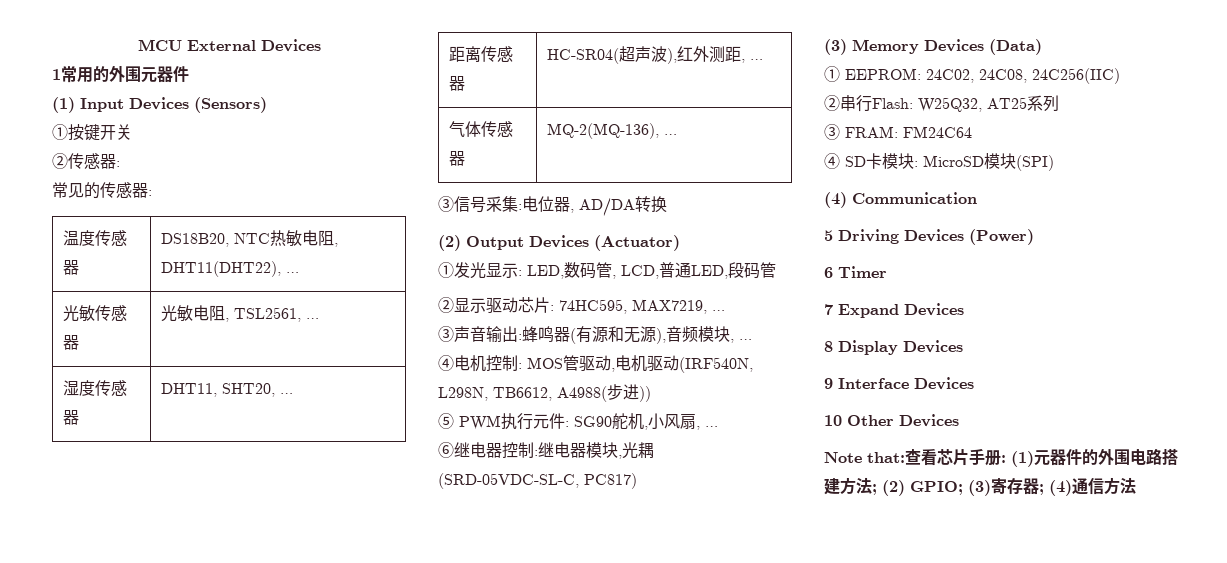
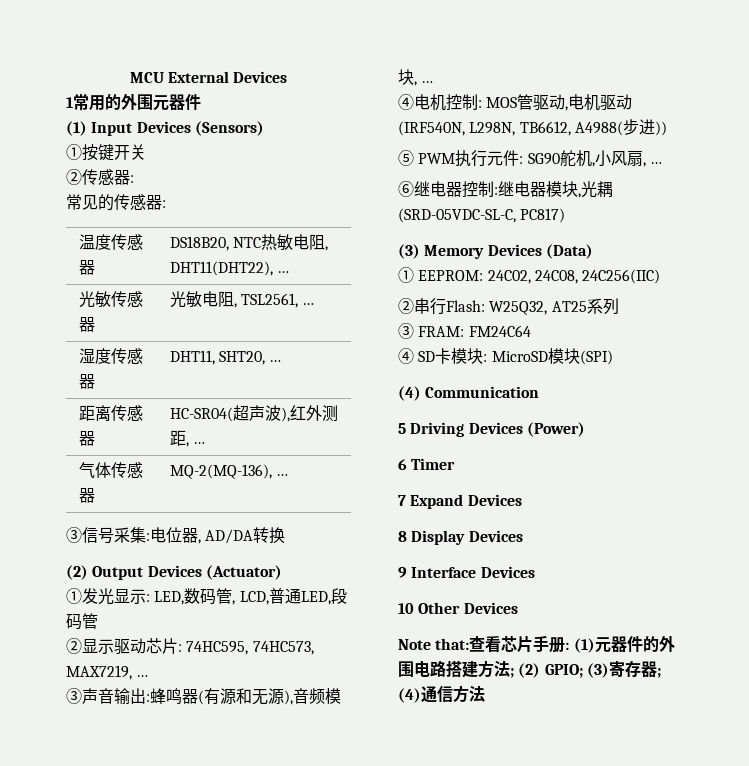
- ②显示驱动芯片: 74HC595, MAX7219, …
+ ②显示驱动芯片: 74HC595, 74HC573, MAX7219, …

